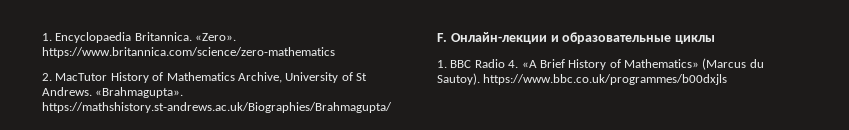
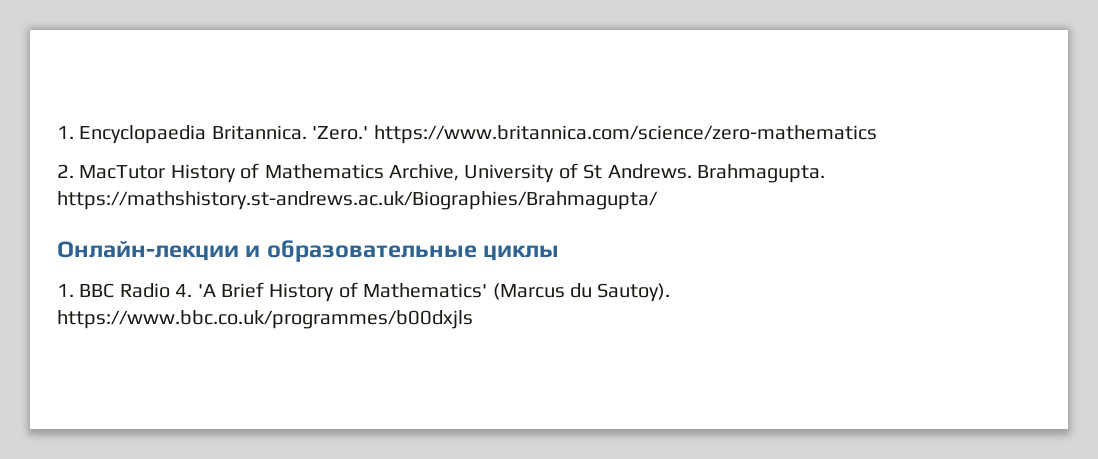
- «Zero». https://www.britannica.com/science/zero-mathematics
+ 'Zero.' https://www.britannica.com/science/zero-mathematics
- «Brahmagupta». https://mathshistory.st-andrews.ac.uk/Biographies/Brahmagupta/
+ Brahmagupta. https://mathshistory.st-andrews.ac.uk/Biographies/Brahmagupta/
- F. Онлайн-лекции и образовательные циклы
+ Онлайн-лекции и образовательные циклы
- 1. BBC Radio 4. «A Brief History of Mathematics» (Marcus du Sautoy). https://www.bbc.co.uk/programmes/b00dxjls
+ 1. BBC Radio 4. 'A Brief History of Mathematics' (Marcus du Sautoy). https://www.bbc.co.uk/programmes/b00dxjls

